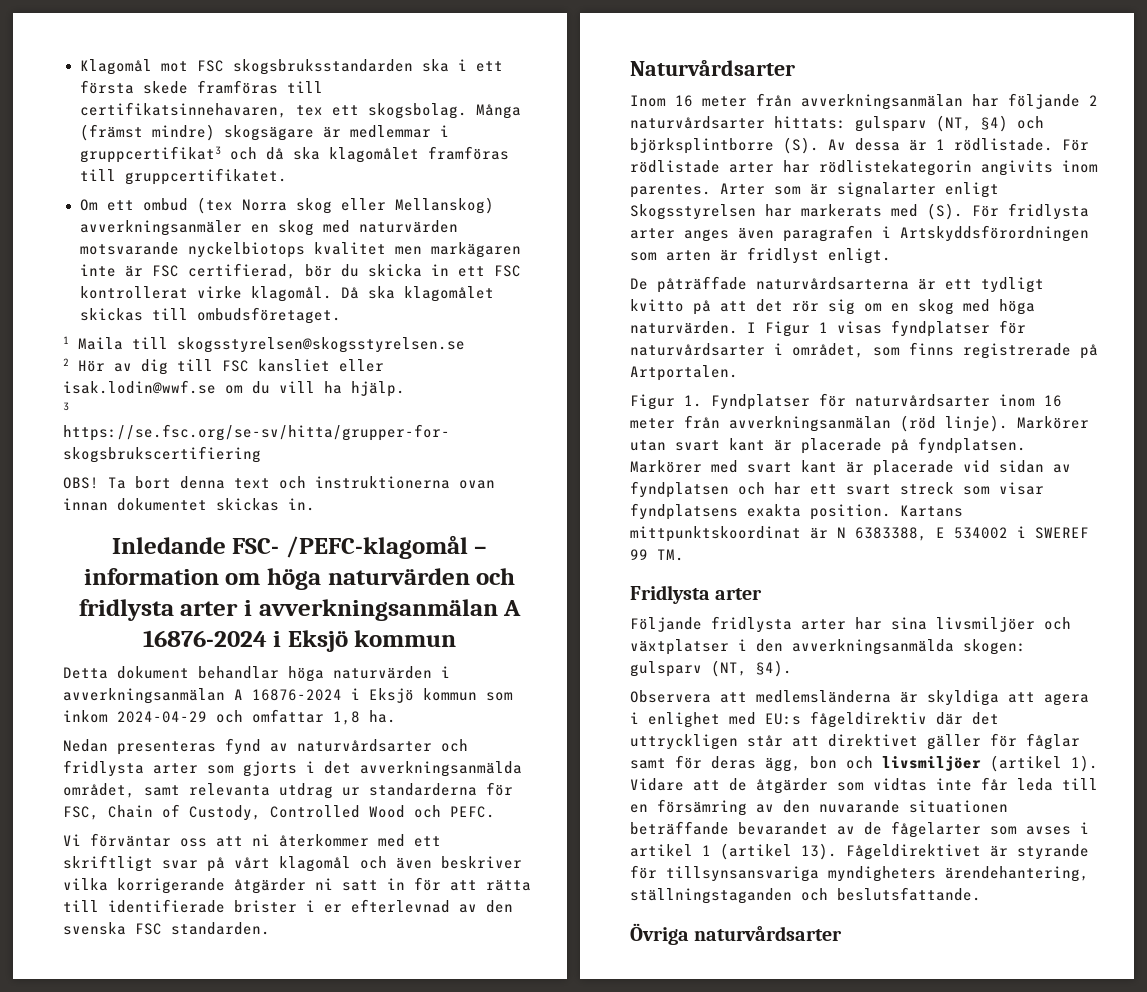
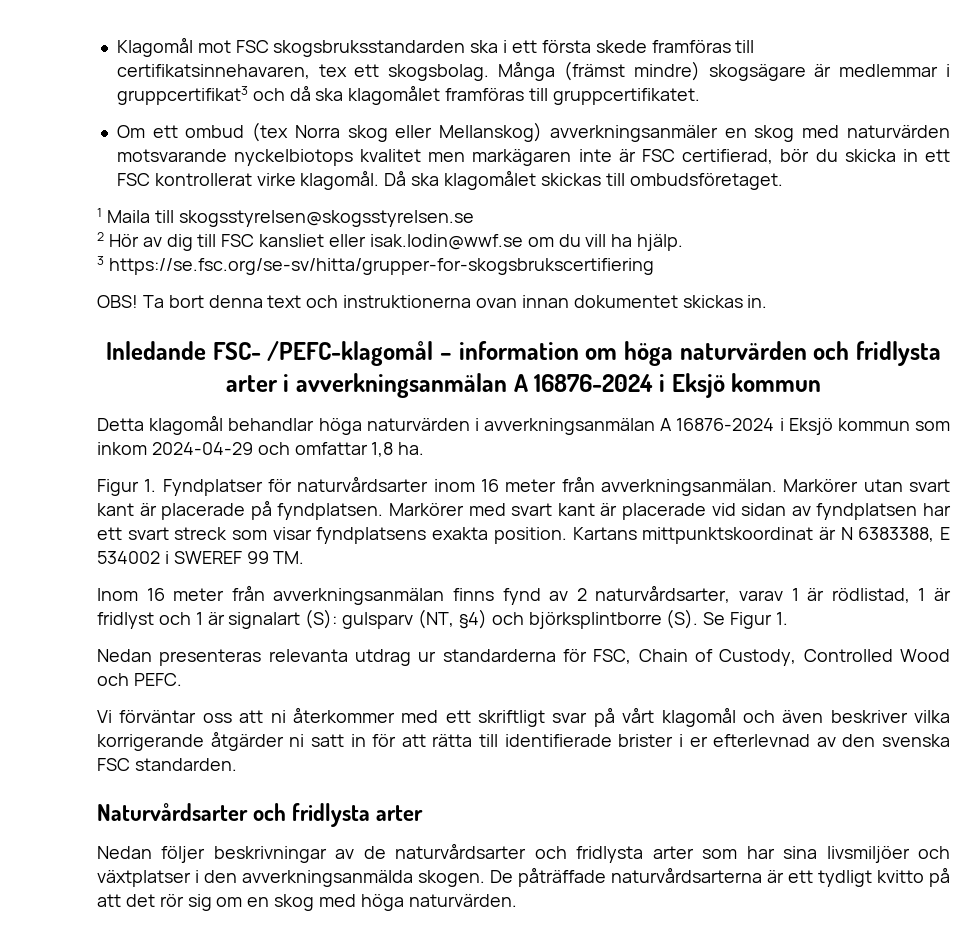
- Detta dokument behandlar höga naturvärden i avverkningsanmälan A 16876-2024 i Eksjö kommun som inkom 2024-04-29 och omfattar 1,8 ha.
+ Detta klagomål behandlar höga naturvärden i avverkningsanmälan A 16876-2024 i Eksjö kommun som inkom 2024-04-29 och omfattar 1,8 ha.
- Nedan presenteras fynd av naturvårdsarter och fridlysta arter som gjorts i det avverkningsanmälda området, samt relevanta utdrag ur standarderna för FSC, Chain of Custody, Controlled Wood och PEFC.
+ Figur 1. Fyndplatser för naturvårdsarter inom 16 meter från avverkningsanmälan. Markörer utan svart kant är placerade på fyndplatsen. Markörer med svart kant är placerade vid sidan av fyndplatsen har ett svart streck som visar fyndplatsens exakta position. Kartans mittpunktskoordinat är N 6383388, E 534002 i SWEREF 99 TM.
+ Inom 16 meter från avverkningsanmälan finns fynd av 2 naturvårdsarter, varav 1 är rödlistad, 1 är fridlyst och 1 är signalart (S): gulsparv (NT, §4) och björksplintborre (S). Se Figur 1.
+ Nedan presenteras relevanta utdrag ur standarderna för FSC, Chain of Custody, Controlled Wood och PEFC.
- Naturvårdsarter
- Inom 16 meter från avverkningsanmälan har följande 2 naturvårdsarter hittats: gulsparv (NT, §4) och björksplintborre (S). Av dessa är 1 rödlistade. För rödlistade arter har rödlistekategorin angivits inom parentes. Arter som är signalarter enligt Skogsstyrelsen har markerats med (S). För fridlysta arter anges även paragrafen i Artskyddsförordningen som arten är fridlyst enligt.
- De påträffade naturvårdsarterna är ett tydligt kvitto på att det rör sig om en skog med höga naturvärden. I Figur 1 visas fyndplatser för naturvårdsarter i området, som finns registrerade på Artportalen.
- Figur 1. Fyndplatser för naturvårdsarter inom 16 meter från avverkningsanmälan (röd linje). Markörer utan svart kant är placerade på fyndplatsen. Markörer med svart kant är placerade vid sidan av fyndplatsen och har ett svart streck som visar fyndplatsens exakta position. Kartans mittpunktskoordinat är N 6383388, E 534002 i SWEREF 99 TM.
- Fridlysta arter
- Följande fridlysta arter har sina livsmiljöer och växtplatser i den avverkningsanmälda skogen: gulsparv (NT, §4).
- Observera att medlemsländerna är skyldiga att agera i enlighet med EU:s fågeldirektiv där det uttryckligen står att direktivet gäller för fåglar samt för deras ägg, bon och livsmiljöer (artikel 1). Vidare att de åtgärder som vidtas inte får leda till en försämring av den nuvarande situationen beträffande bevarandet av de fågelarter som avses i artikel 1 (artikel 13). Fågeldirektivet är styrande för tillsynsansvariga myndigheters ärendehantering, ställningstaganden och beslutsfattande.
- Övriga naturvårdsarter
+ Naturvårdsarter och fridlysta arter
+ Nedan följer beskrivningar av de naturvårdsarter och fridlysta arter som har sina livsmiljöer och växtplatser i den avverkningsanmälda skogen. De påträffade naturvårdsarterna är ett tydligt kvitto på att det rör sig om en skog med höga naturvärden.

